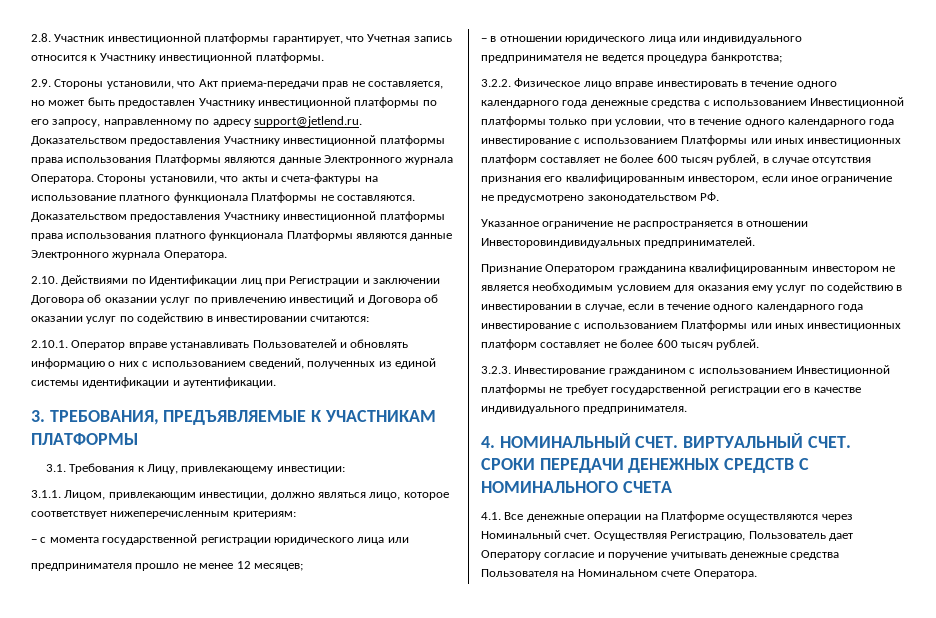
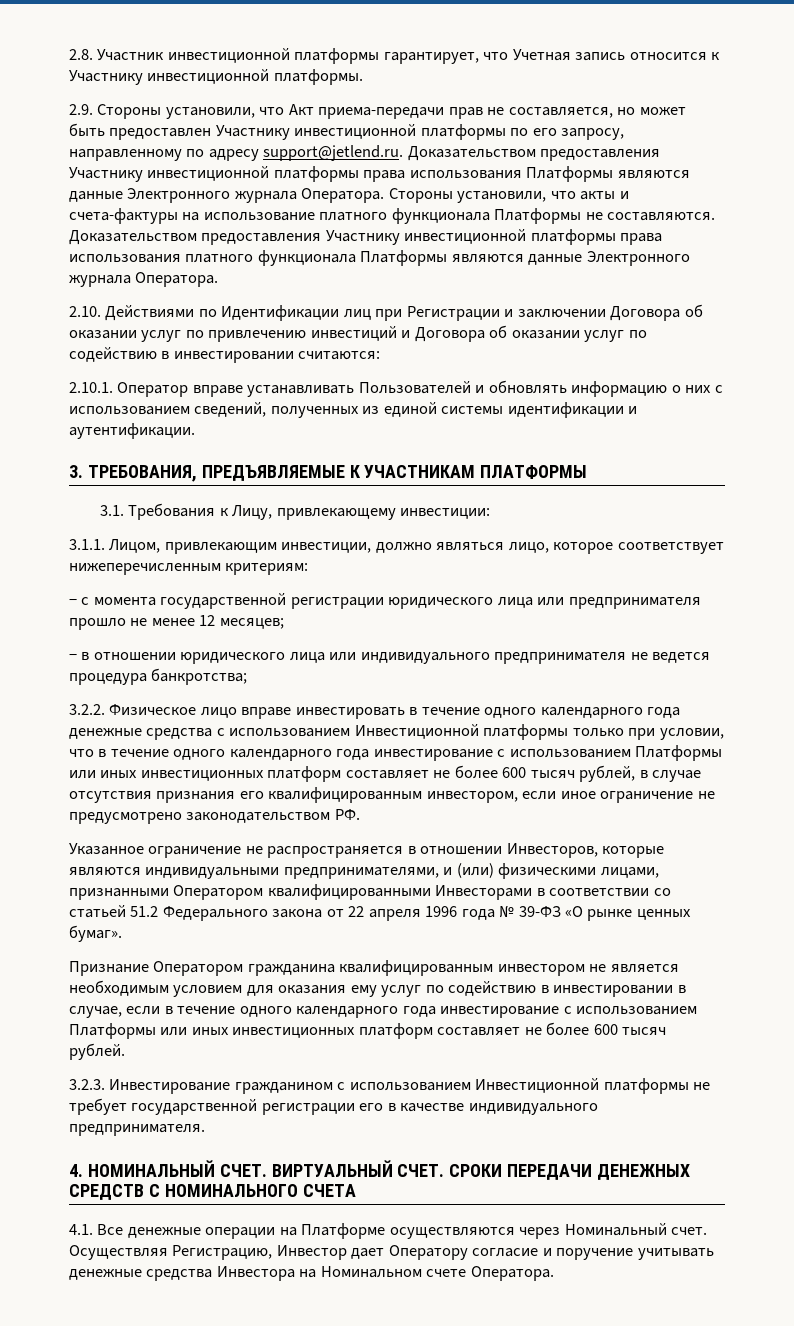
- − с момента государственной регистрации юридического лица или
- предпринимателя прошло не менее 12 месяцев;
+ − с момента государственной регистрации юридического лица или предпринимателя прошло не менее 12 месяцев;
- Указанное ограничение не распространяется в отношении Инвесторовиндивидуальных предпринимателей.
+ Указанное ограничение не распространяется в отношении Инвесторов, которые являются индивидуальными предпринимателями, и (или) физическими лицами, признанными Оператором квалифицированными Инвесторами в соответствии со статьей 51.2 Федерального закона от 22 апреля 1996 года № 39-ФЗ «О рынке ценных бумаг».
- Осуществляя Регистрацию, Пользователь дает Оператору согласие и поручение учитывать денежные средства Пользователя на Номинальном счете Оператора.
+ Осуществляя Регистрацию, Инвестор дает Оператору согласие и поручение учитывать денежные средства Инвестора на Номинальном счете Оператора.

